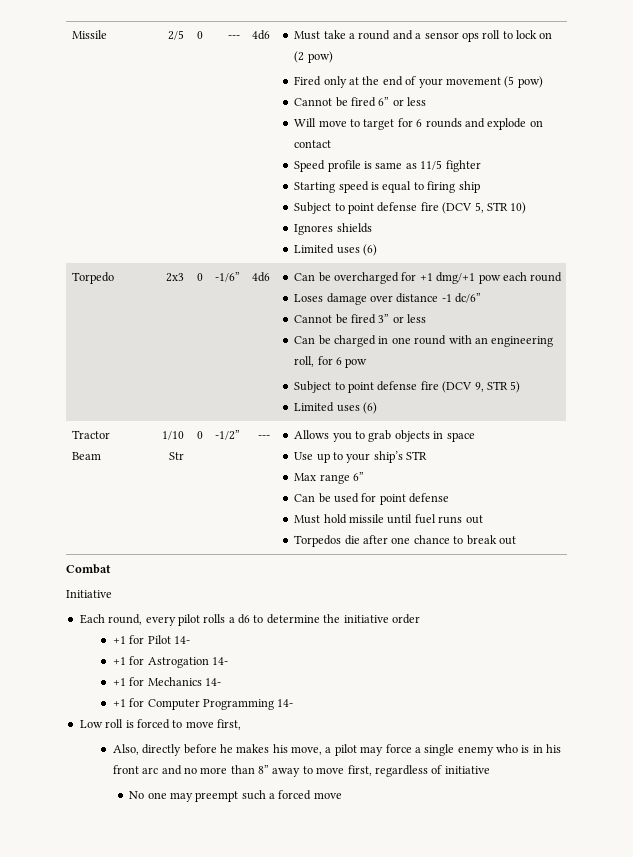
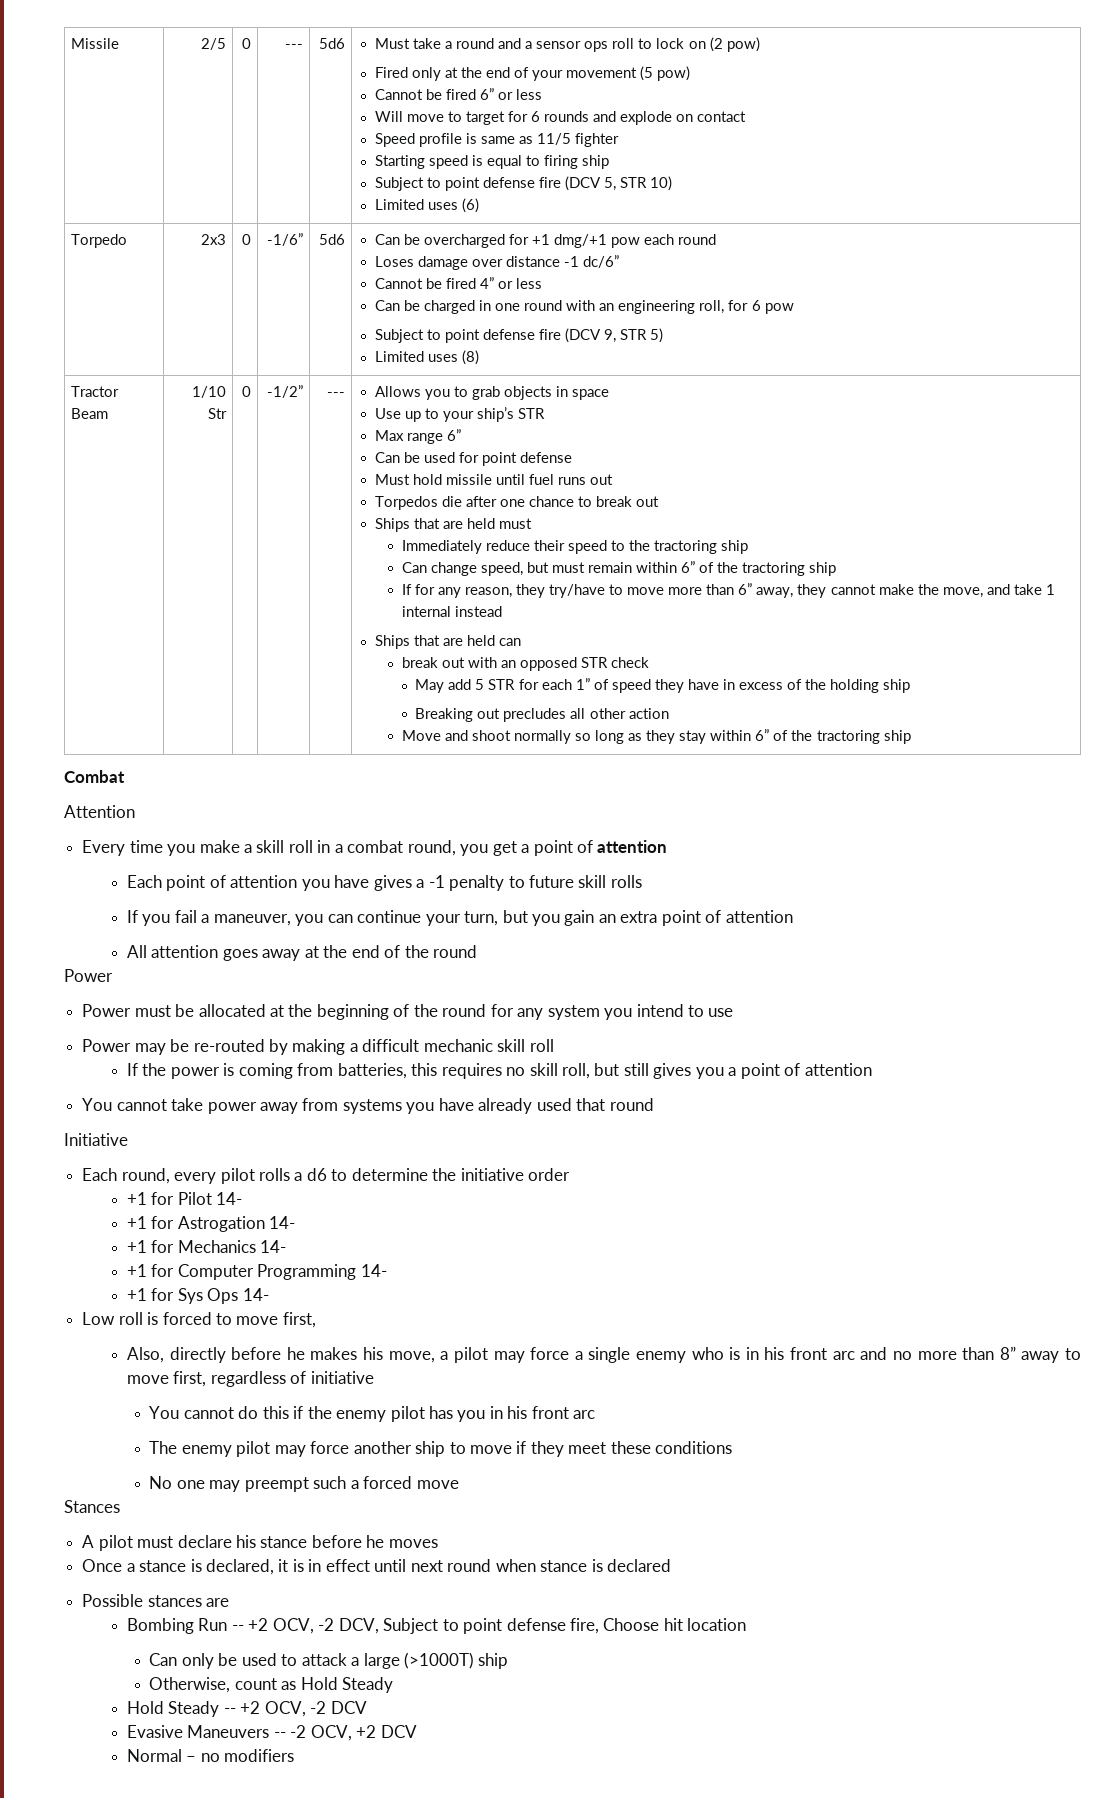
- --- | 4d6
+ --- | 5d6
- Ignores shields
- -1/6” | 4d6
+ -1/6” | 5d6
- Cannot be fired 3” or less
+ Cannot be fired 4” or less
  Subject to point defense fire (DCV 9, STR 5)
- Limited uses (6)
+ Limited uses (8)
+ Ships that are held must
+ Immediately reduce their speed to the tractoring ship
+ Can change speed, but must remain within 6” of the tractoring ship
+ If for any reason, they try/have to move more than 6” away, they cannot make the move, and take 1 internal instead
+ Ships that are held can
+ break out with an opposed STR check
+ May add 5 STR for each 1” of speed they have in excess of the holding ship
+ Breaking out precludes all other action
+ Move and shoot normally so long as they stay within 6” of the tractoring ship
  Combat
+ Attention
+ Every time you make a skill roll in a combat round, you get a point of attention
+ Each point of attention you have gives a -1 penalty to future skill rolls
+ If you fail a maneuver, you can continue your turn, but you gain an extra point of attention
+ All attention goes away at the end of the round
+ Power
+ Power must be allocated at the beginning of the round for any system you intend to use
+ Power may be re-routed by making a difficult mechanic skill roll
+ If the power is coming from batteries, this requires no skill roll, but still gives you a point of attention
+ You cannot take power away from systems you have already used that round
+ +1 for Sys Ops 14-
+ You cannot do this if the enemy pilot has you in his front arc
+ The enemy pilot may force another ship to move if they meet these conditions
+ Stances
+ A pilot must declare his stance before he moves
+ Once a stance is declared, it is in effect until next round when stance is declared
+ Possible stances are
+ Bombing Run -- +2 OCV, -2 DCV, Subject to point defense fire, Choose hit location
+ Can only be used to attack a large (>1000T) ship
+ Otherwise, count as Hold Steady
+ Hold Steady -- +2 OCV, -2 DCV
+ Evasive Maneuvers -- -2 OCV, +2 DCV
+ Normal – no modifiers

